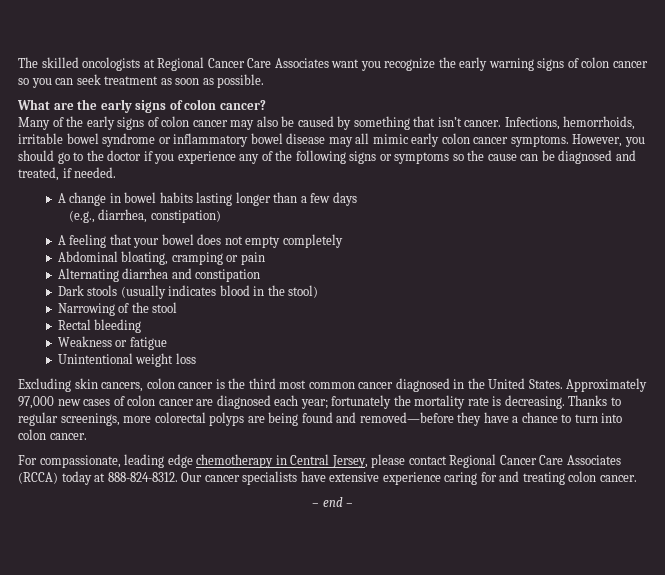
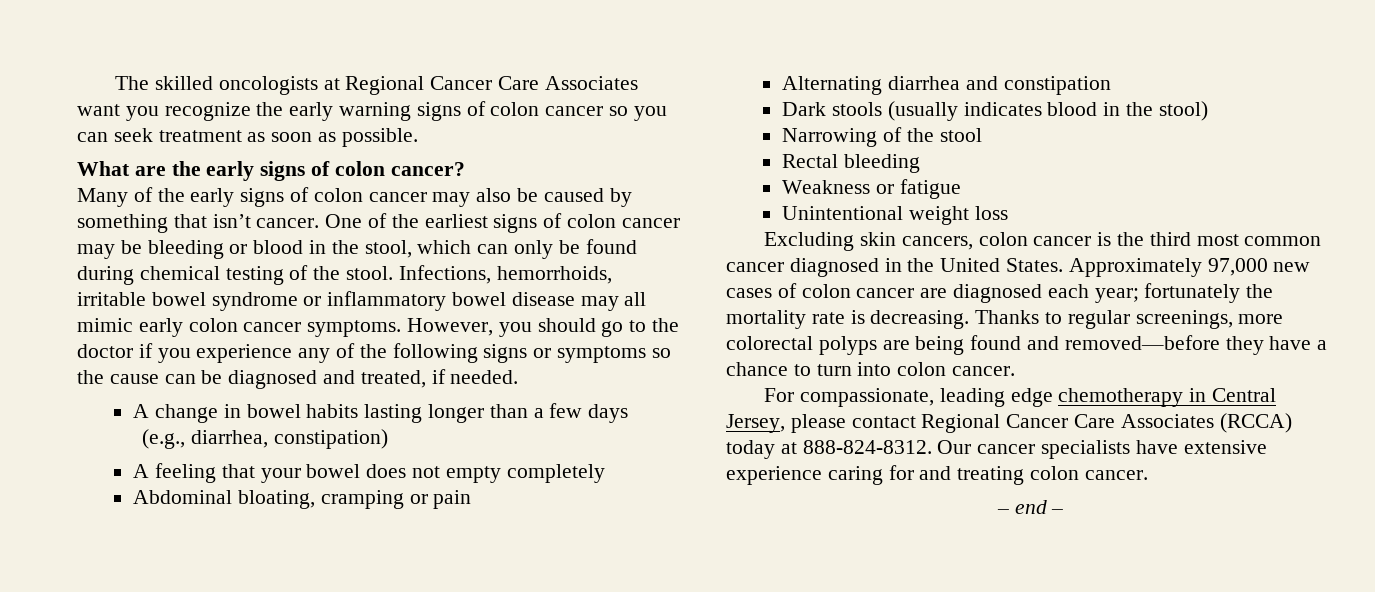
+ One of the earliest signs of colon cancer may be bleeding or blood in the stool, which can only be found during chemical testing of the stool.

